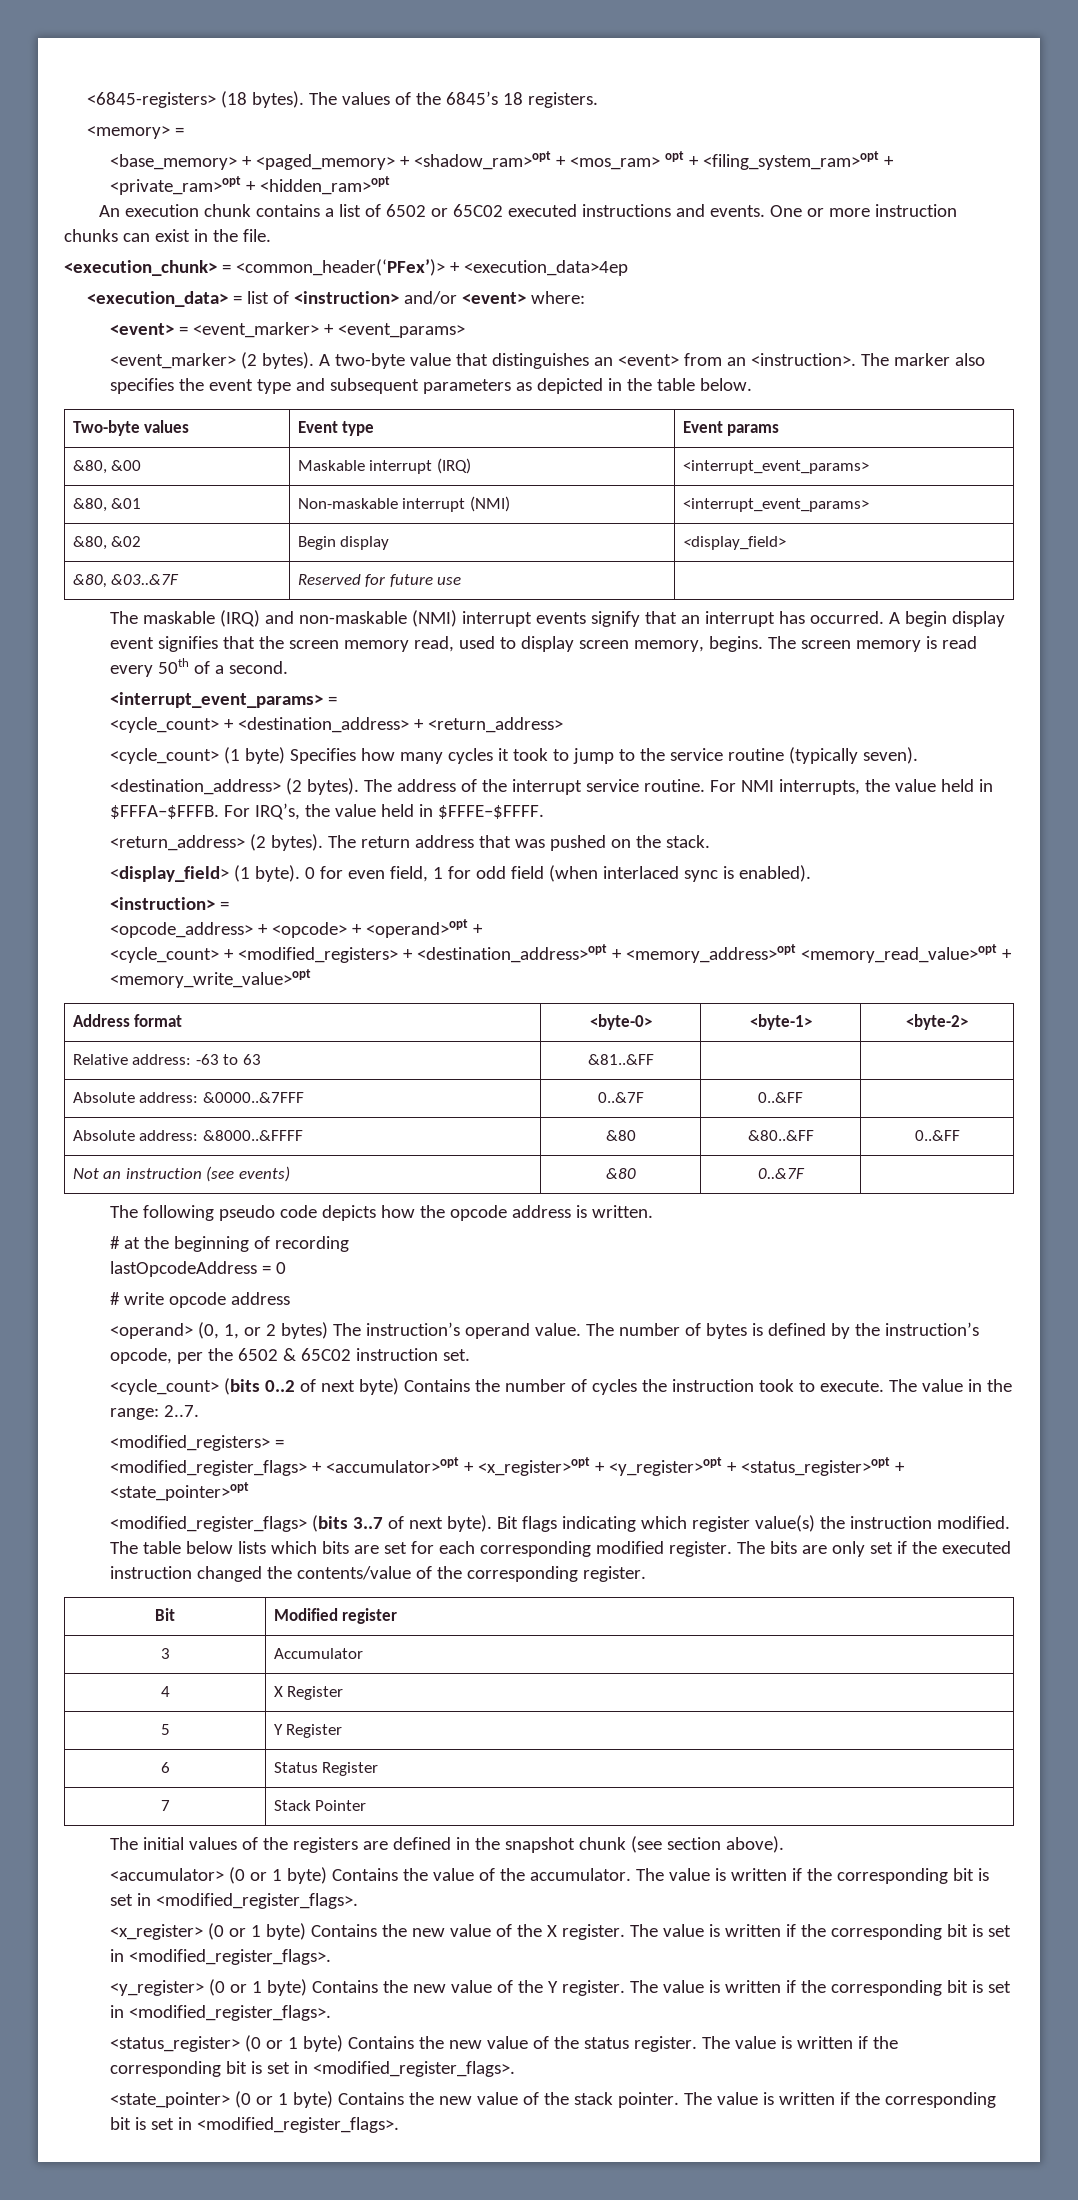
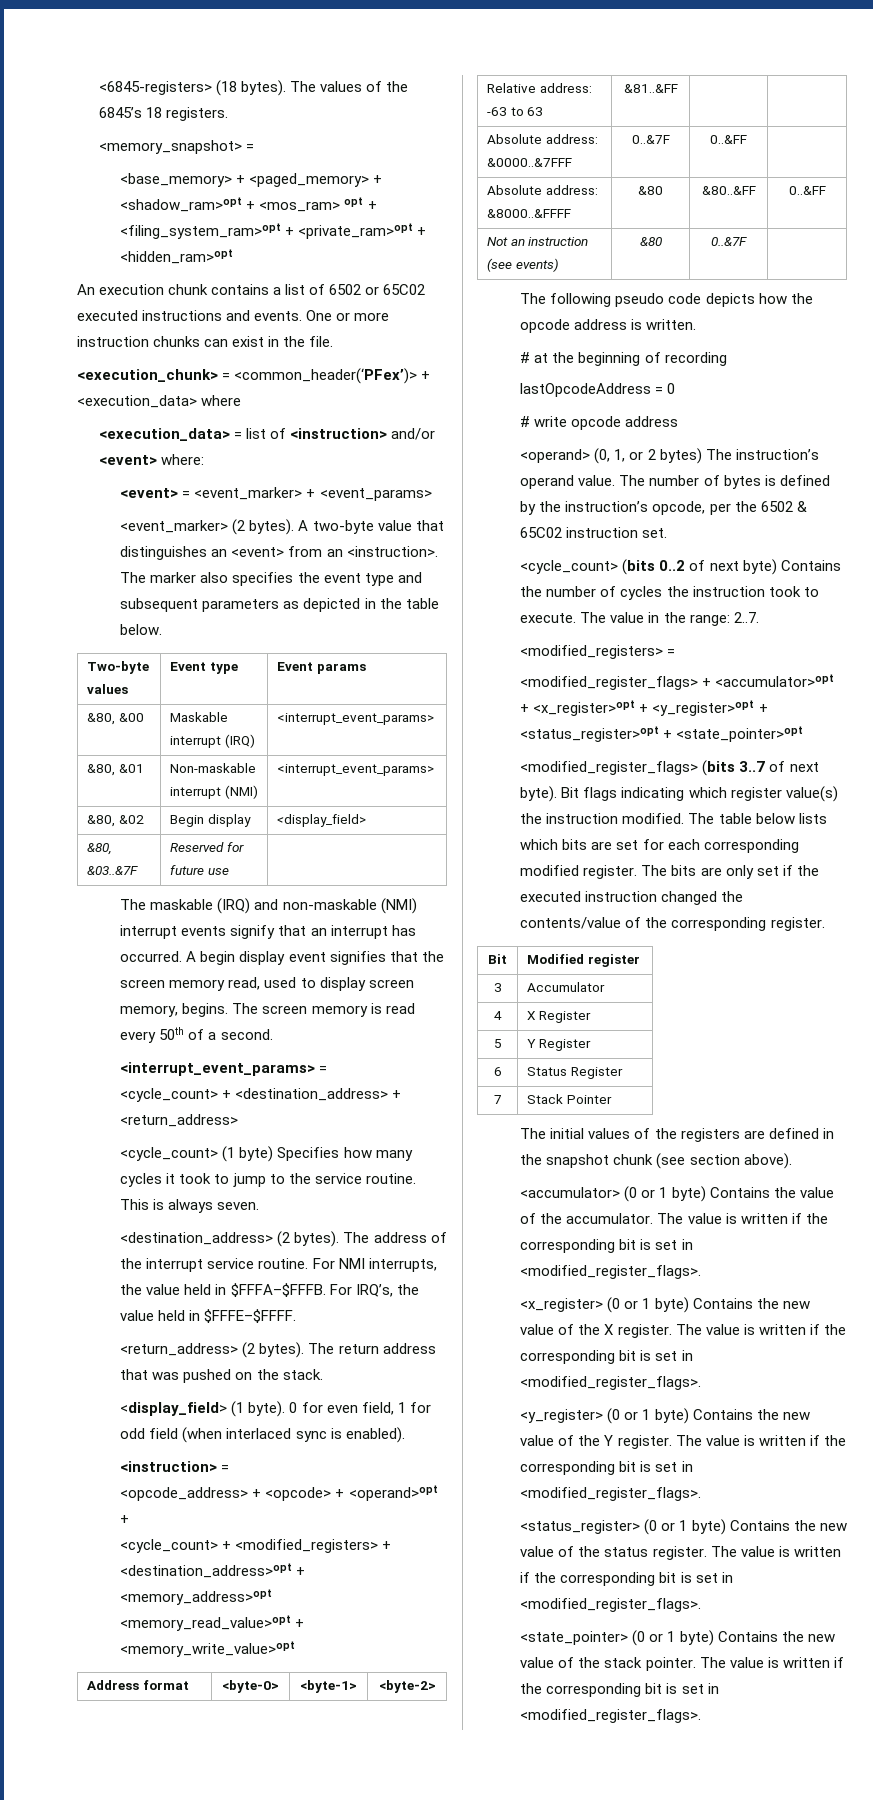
- <memory> =
+ <memory_snapshot> =
- <execution_chunk> = <common_header(‘PFex’)> + <execution_data>4ep
+ <execution_chunk> = <common_header(‘PFex’)> + <execution_data> where
- <cycle_count> (1 byte) Specifies how many cycles it took to jump to the service routine (typically seven).
+ <cycle_count> (1 byte) Specifies how many cycles it took to jump to the service routine. This is always seven.

